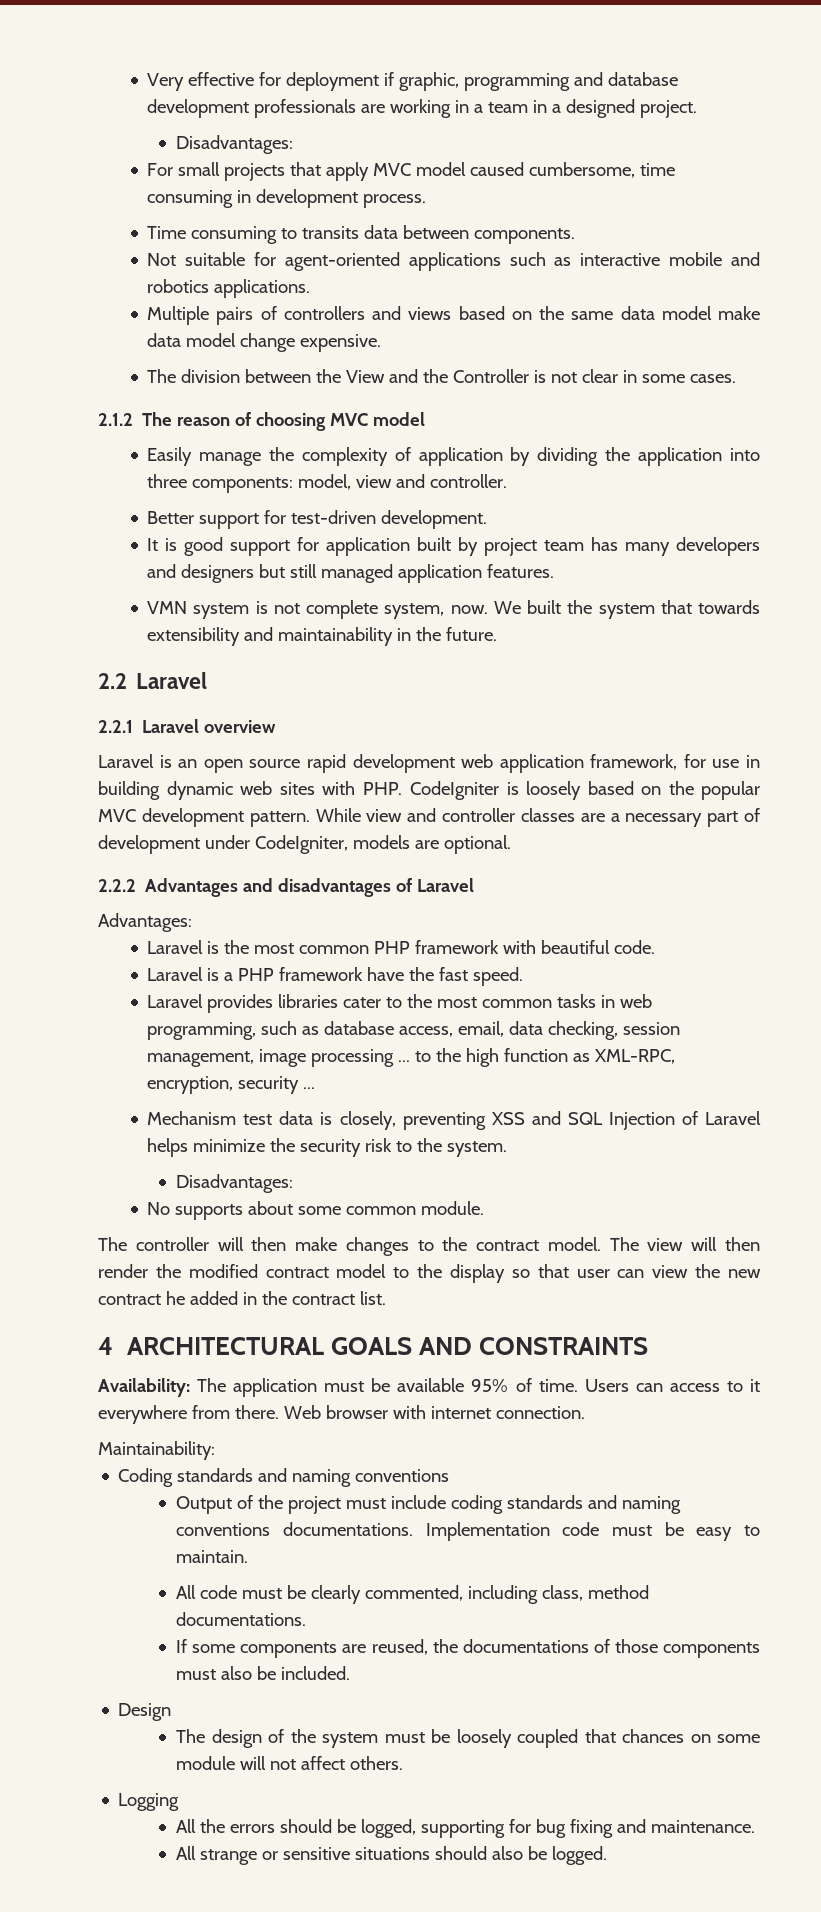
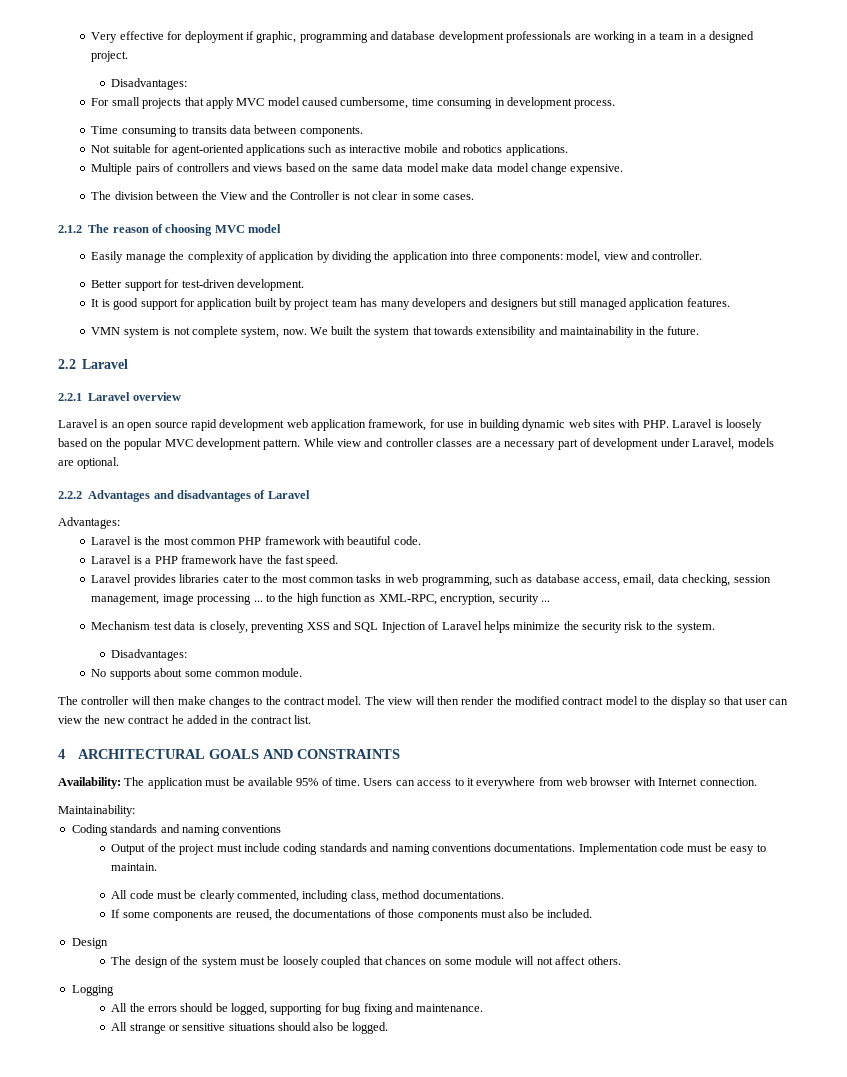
- Laravel is an open source rapid development web application framework, for use in building dynamic web sites with PHP. CodeIgniter is loosely based on the popular MVC development pattern.
+ Laravel is an open source rapid development web application framework, for use in building dynamic web sites with PHP. Laravel is loosely based on the popular MVC development pattern.
- While view and controller classes are a necessary part of development under CodeIgniter, models are optional.
+ While view and controller classes are a necessary part of development under Laravel, models are optional.
- Users can access to it everywhere from there. Web browser with internet connection.
+ Users can access to it everywhere from web browser with Internet connection.

